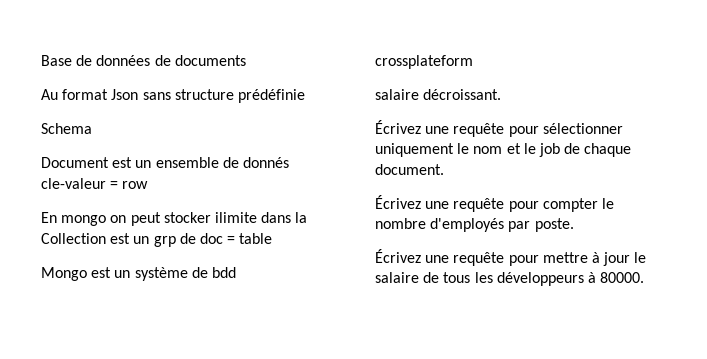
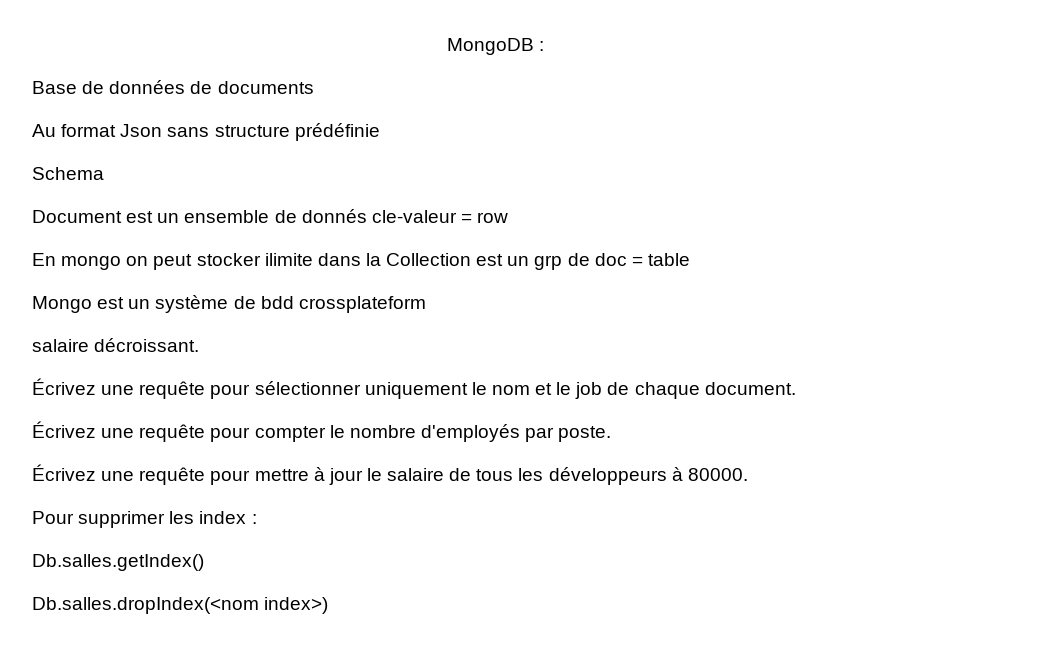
+ MongoDB :
+ Pour supprimer les index :
+ Db.salles.getIndex()
+ Db.salles.dropIndex(<nom index>)

